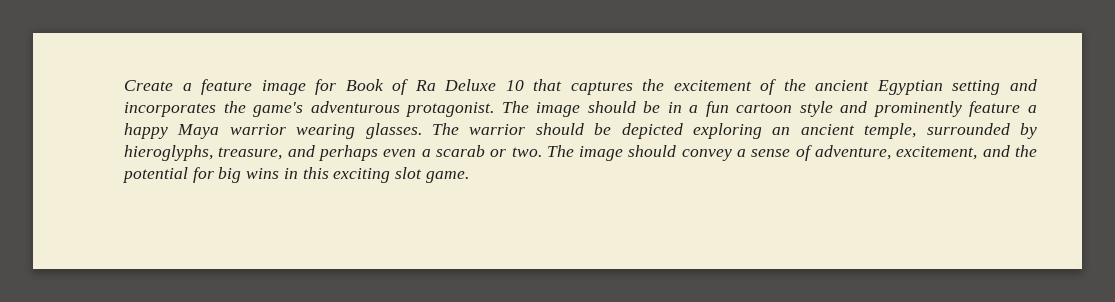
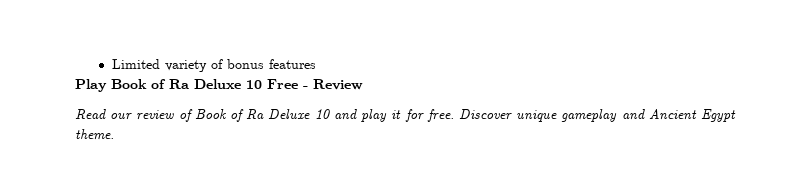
- Create a feature image for Book of Ra Deluxe 10 that captures the excitement of the ancient Egyptian setting and incorporates the game's adventurous protagonist. The image should be in a fun cartoon style and prominently feature a happy Maya warrior wearing glasses. The warrior should be depicted exploring an ancient temple, surrounded by hieroglyphs, treasure, and perhaps even a scarab or two. The image should convey a sense of adventure, excitement, and the potential for big wins in this exciting slot game.
+ Limited variety of bonus features
+ Play Book of Ra Deluxe 10 Free - Review
+ Read our review of Book of Ra Deluxe 10 and play it for free. Discover unique gameplay and Ancient Egypt theme.

